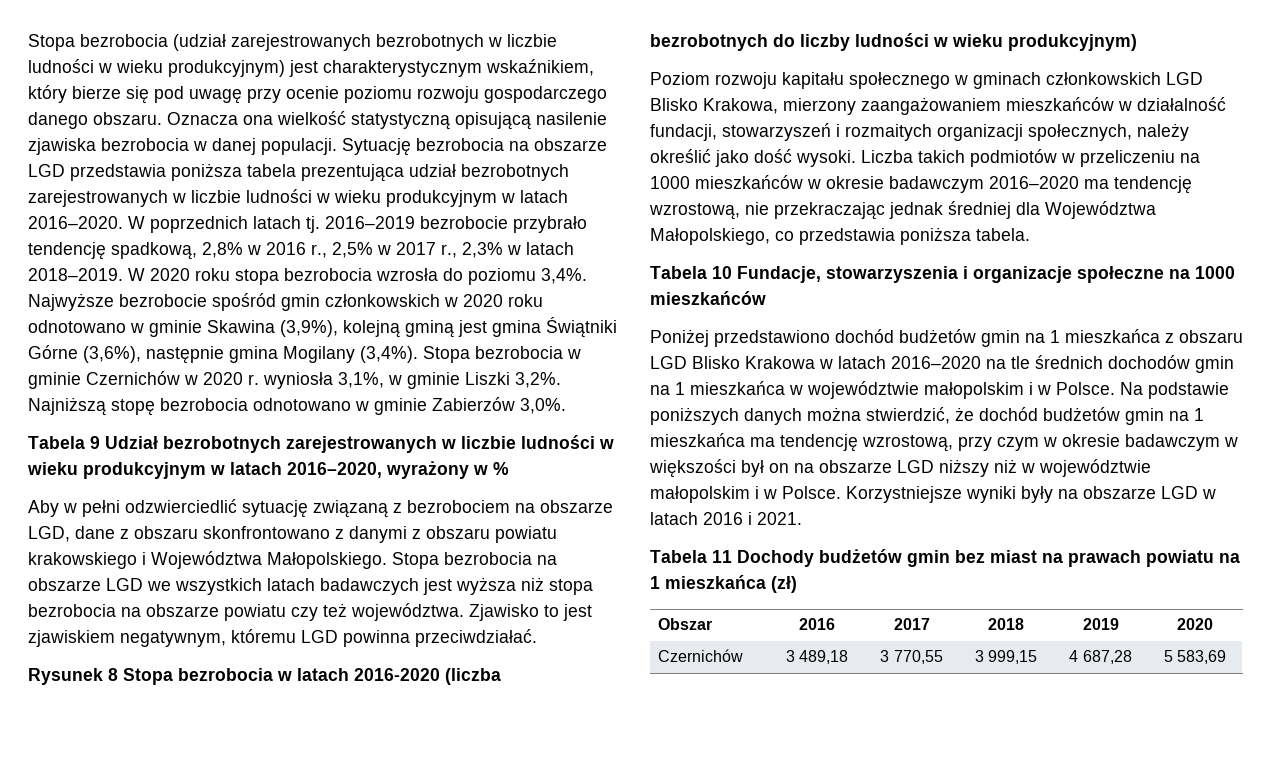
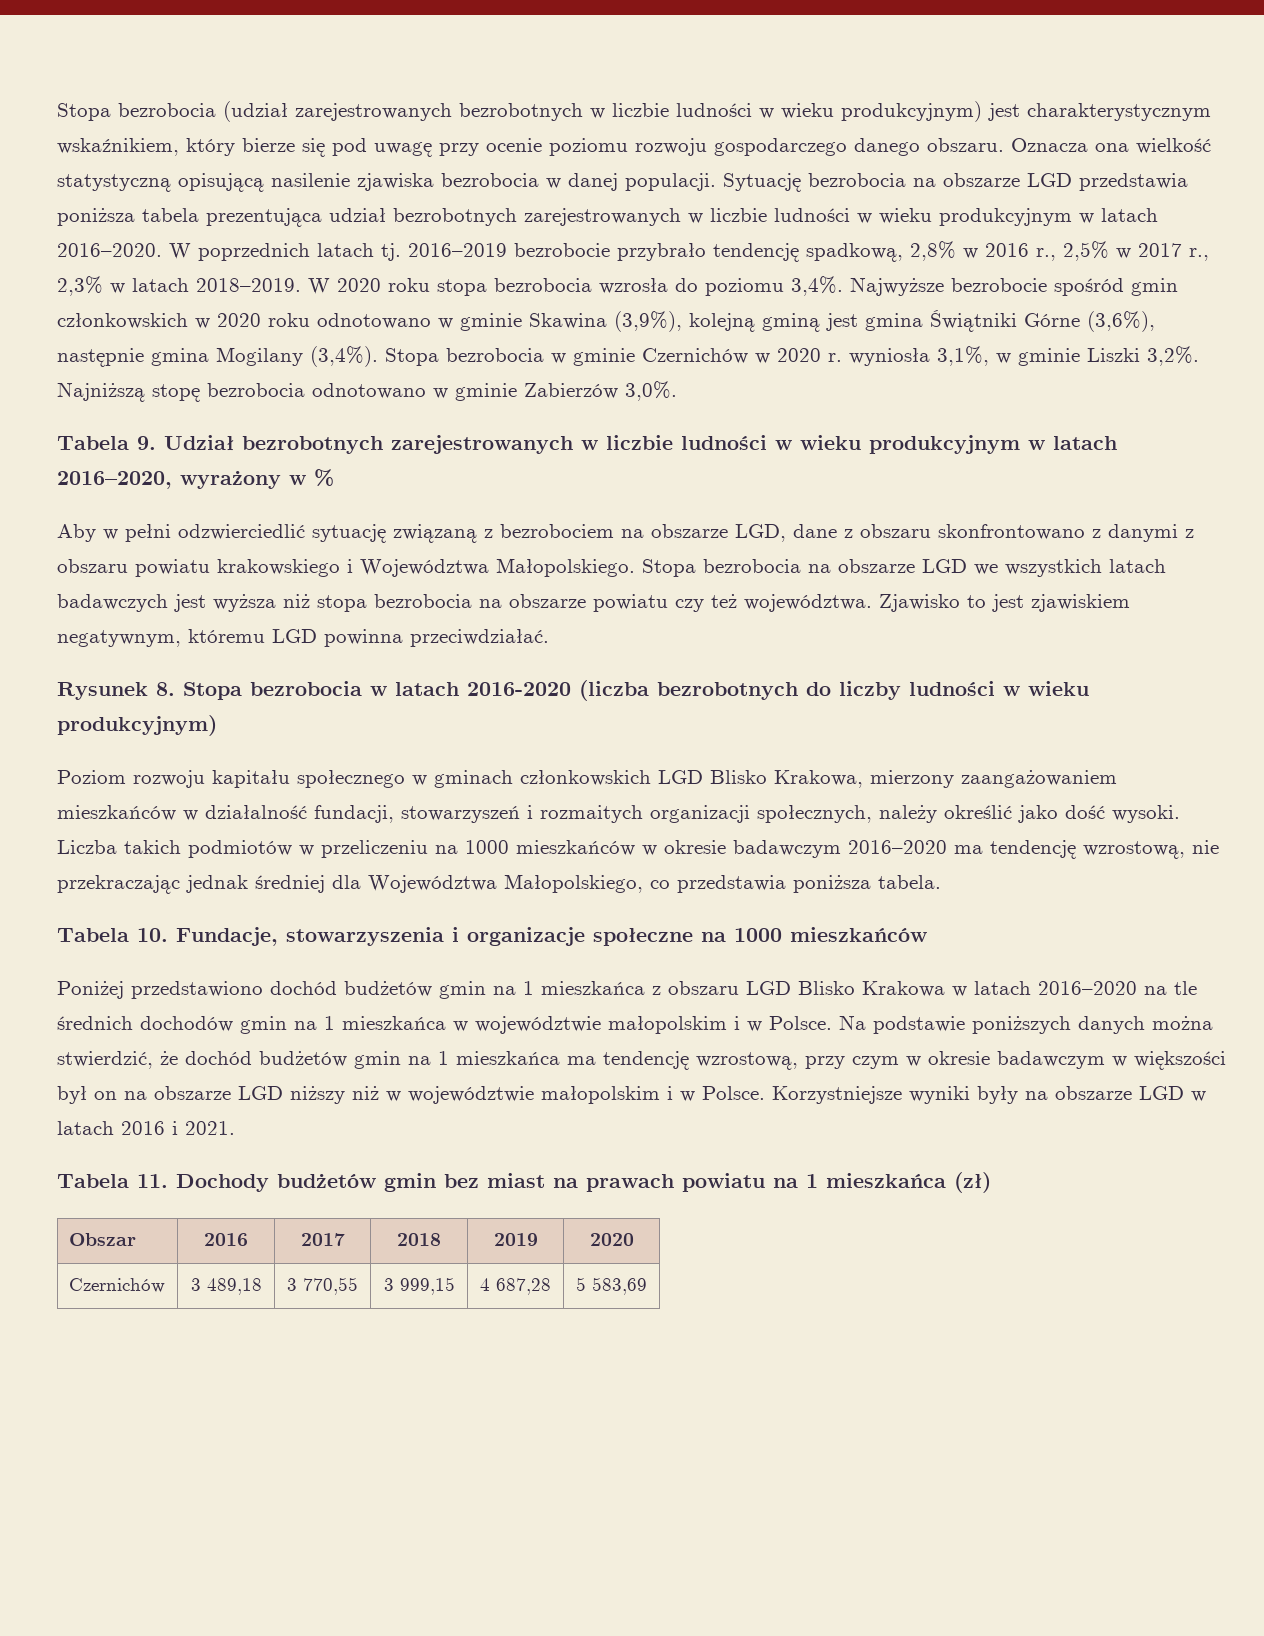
- Tabela 9 Udział bezrobotnych zarejestrowanych w liczbie ludności w wieku produkcyjnym w latach 2016–2020, wyrażony w %
+ Tabela 9. Udział bezrobotnych zarejestrowanych w liczbie ludności w wieku produkcyjnym w latach 2016–2020, wyrażony w %
- Rysunek 8 Stopa bezrobocia w latach 2016-2020 (liczba bezrobotnych do liczby ludności w wieku produkcyjnym)
+ Rysunek 8. Stopa bezrobocia w latach 2016-2020 (liczba bezrobotnych do liczby ludności w wieku produkcyjnym)
- Tabela 10 Fundacje, stowarzyszenia i organizacje społeczne na 1000 mieszkańców
+ Tabela 10. Fundacje, stowarzyszenia i organizacje społeczne na 1000 mieszkańców
- Tabela 11 Dochody budżetów gmin bez miast na prawach powiatu na 1 mieszkańca (zł)
+ Tabela 11. Dochody budżetów gmin bez miast na prawach powiatu na 1 mieszkańca (zł)

